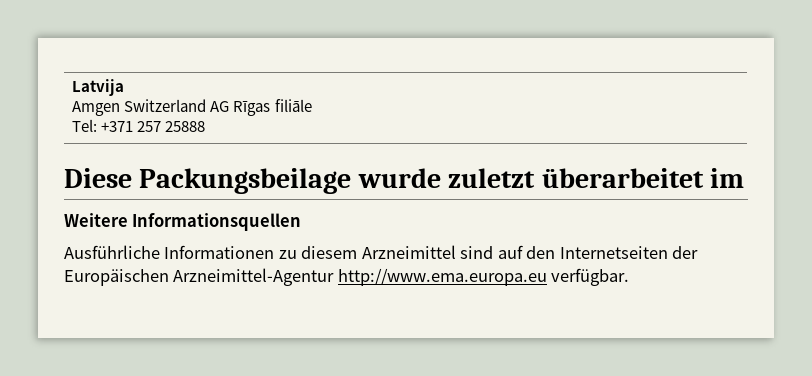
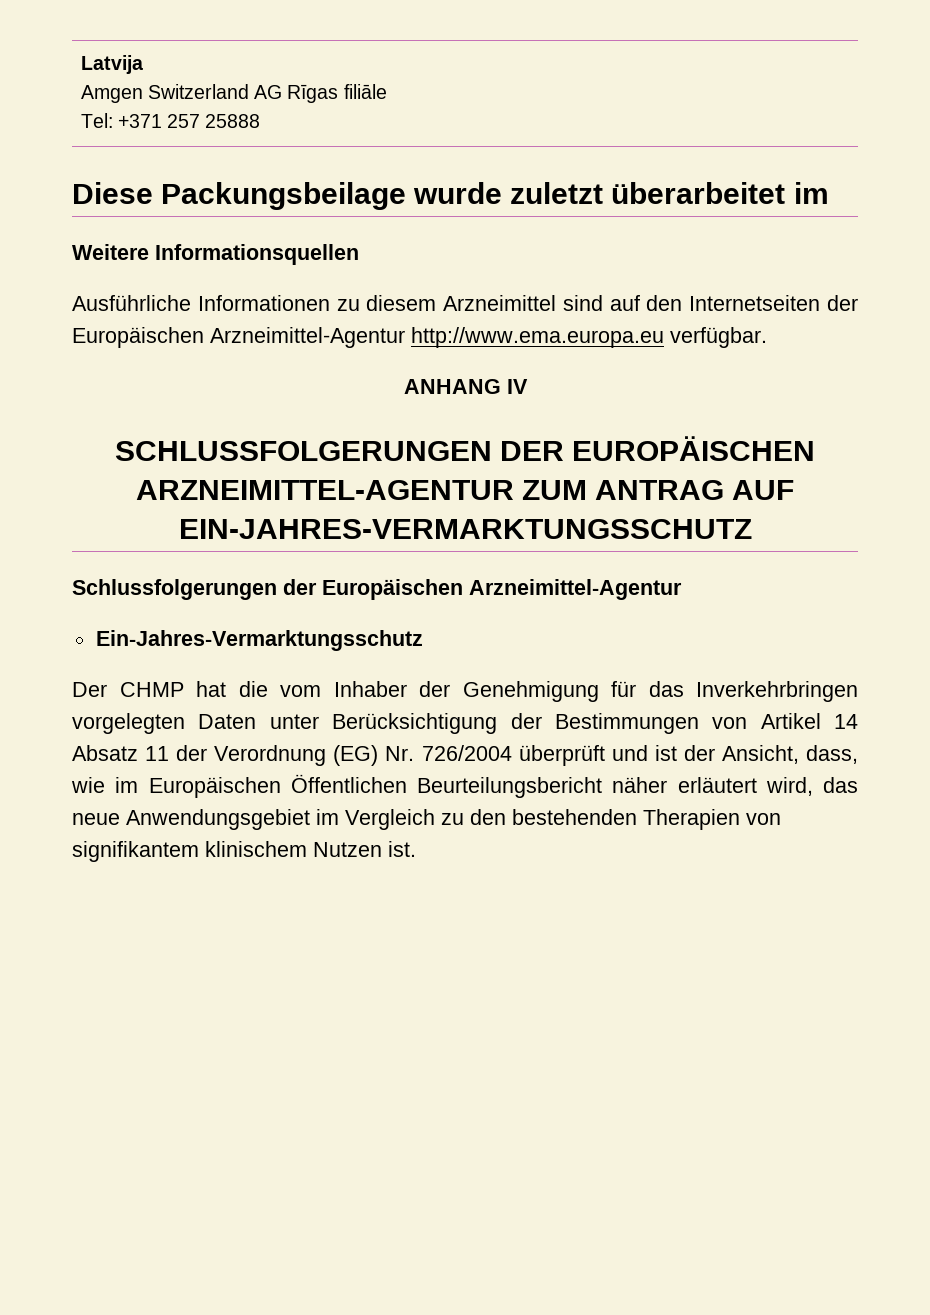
+ ANHANG IV
+ SCHLUSSFOLGERUNGEN DER EUROPÄISCHEN ARZNEIMITTEL-AGENTUR ZUM ANTRAG AUF EIN-JAHRES-VERMARKTUNGSSCHUTZ
+ Schlussfolgerungen der Europäischen Arzneimittel-Agentur
+ Ein-Jahres-Vermarktungsschutz
+ Der CHMP hat die vom Inhaber der Genehmigung für das Inverkehrbringen vorgelegten Daten unter Berücksichtigung der Bestimmungen von Artikel 14 Absatz 11 der Verordnung (EG) Nr. 726/2004 überprüft und ist der Ansicht, dass, wie im Europäischen Öffentlichen Beurteilungsbericht näher erläutert wird, das neue Anwendungsgebiet im Vergleich zu den bestehenden Therapien von signifikantem klinischem Nutzen ist.

